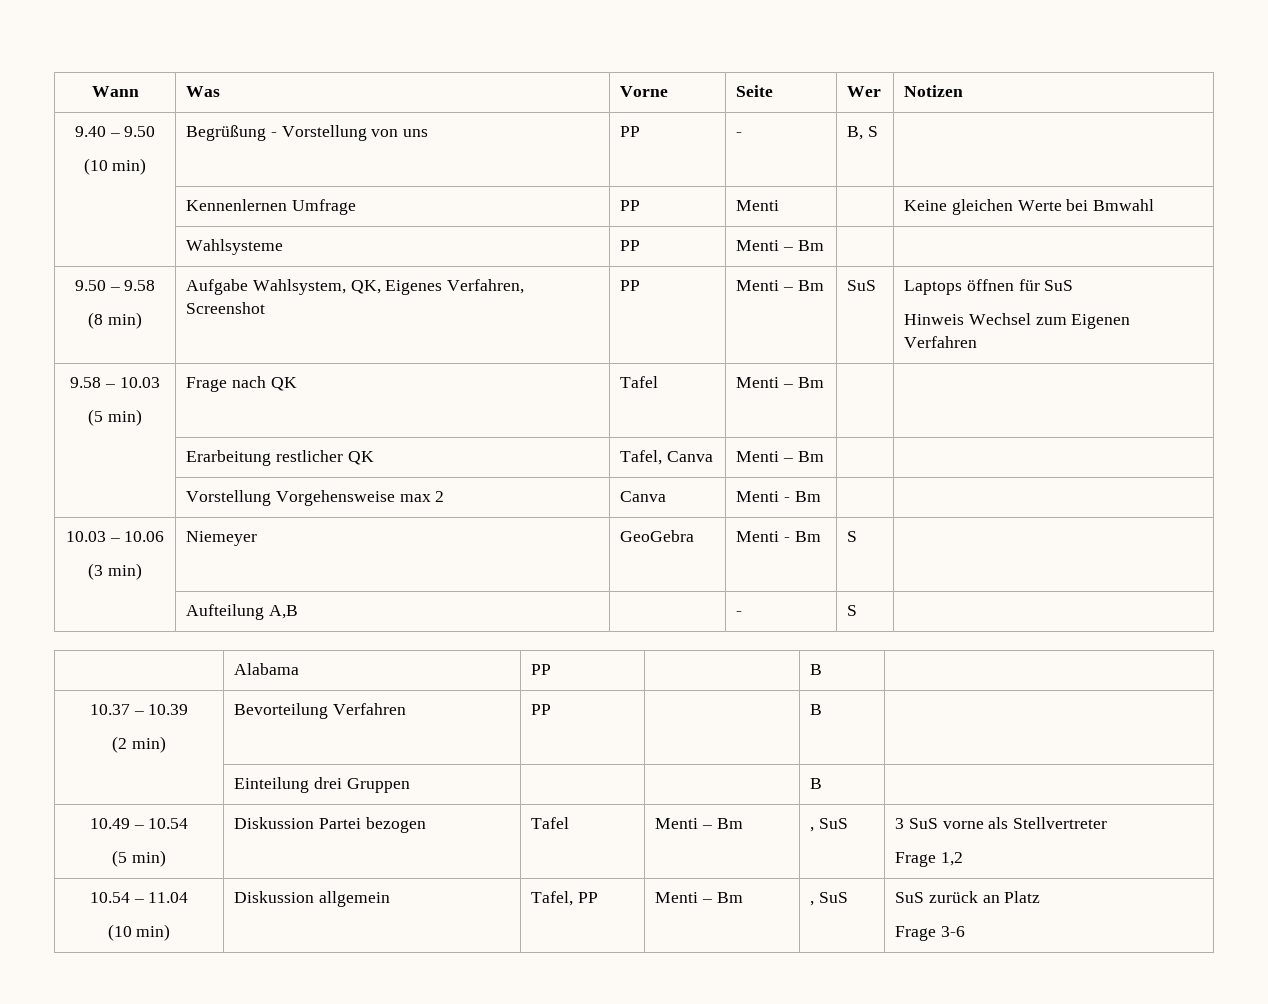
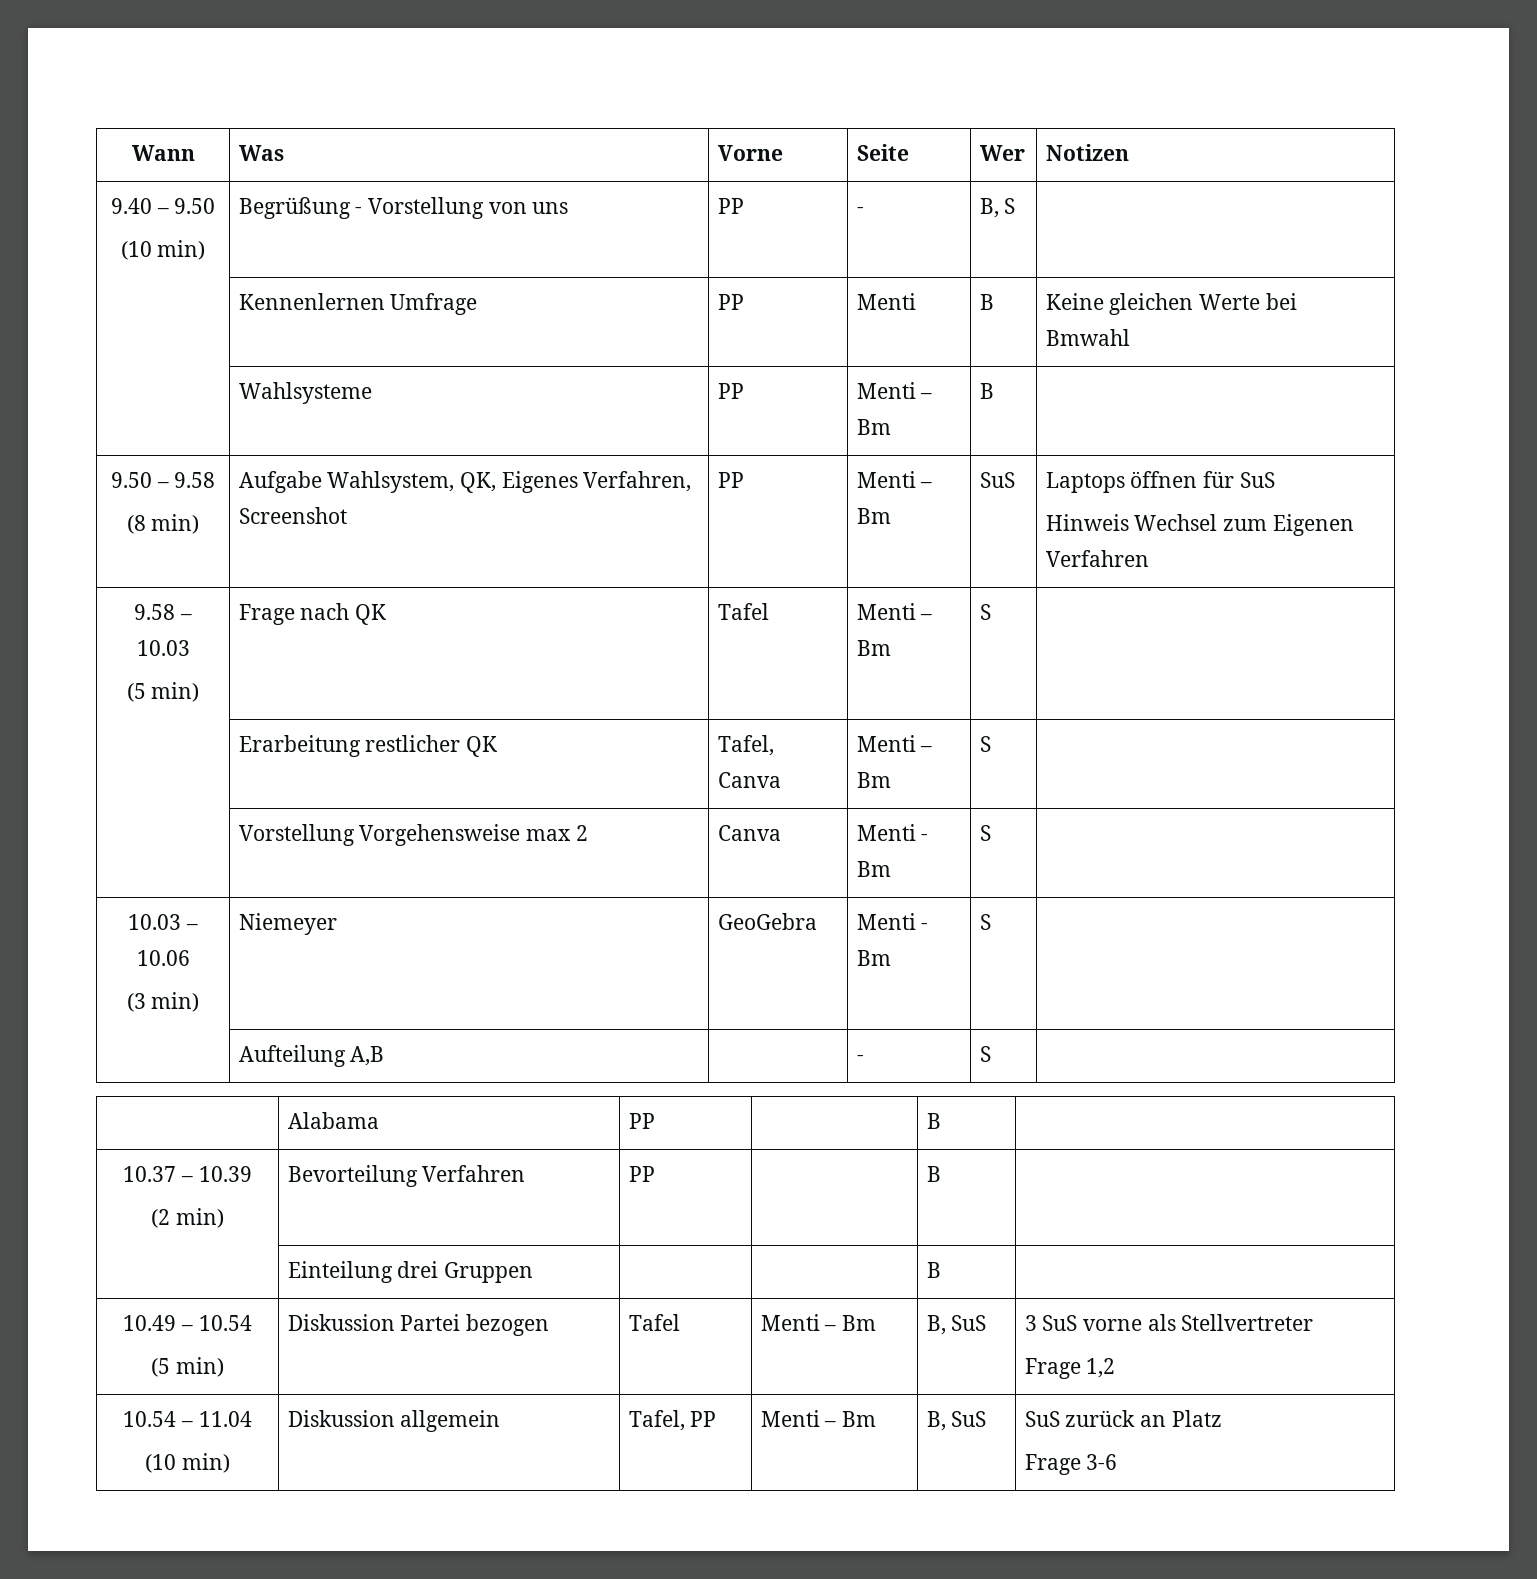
- | Kennenlernen Umfrage | PP | Menti | | Keine gleichen Werte bei Bmwahl
+ | Kennenlernen Umfrage | PP | Menti | B | Keine gleichen Werte bei Bmwahl
- | Wahlsysteme | PP | Menti – Bm | |
+ | Wahlsysteme | PP | Menti – Bm | B |
  9.58 – 10.03
- (5 min) | Frage nach QK | Tafel | Menti – Bm | |
+ (5 min) | Frage nach QK | Tafel | Menti – Bm | S |
- | Erarbeitung restlicher QK | Tafel, Canva | Menti – Bm | |
+ | Erarbeitung restlicher QK | Tafel, Canva | Menti – Bm | S |
- | Vorstellung Vorgehensweise max 2 | Canva | Menti - Bm | |
+ | Vorstellung Vorgehensweise max 2 | Canva | Menti - Bm | S |
  10.49 – 10.54
- (5 min) | Diskussion Partei bezogen | Tafel | Menti – Bm | , SuS | 3 SuS vorne als Stellvertreter
+ (5 min) | Diskussion Partei bezogen | Tafel | Menti – Bm | B, SuS | 3 SuS vorne als Stellvertreter
  10.54 – 11.04
- (10 min) | Diskussion allgemein | Tafel, PP | Menti – Bm | , SuS | SuS zurück an Platz
+ (10 min) | Diskussion allgemein | Tafel, PP | Menti – Bm | B, SuS | SuS zurück an Platz

